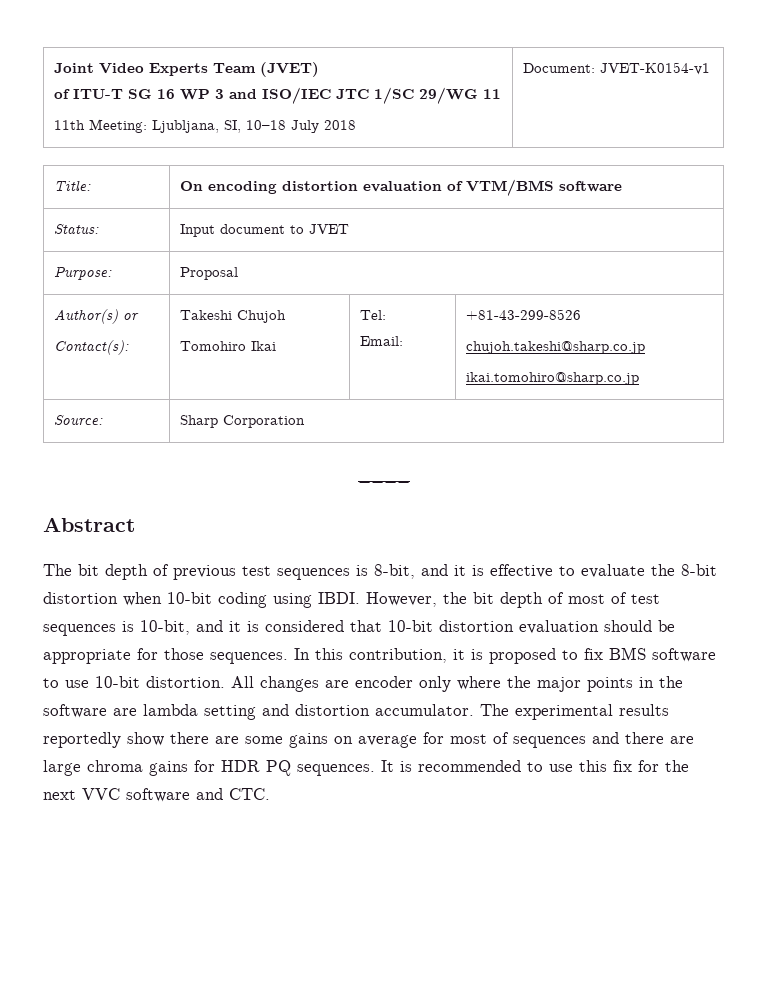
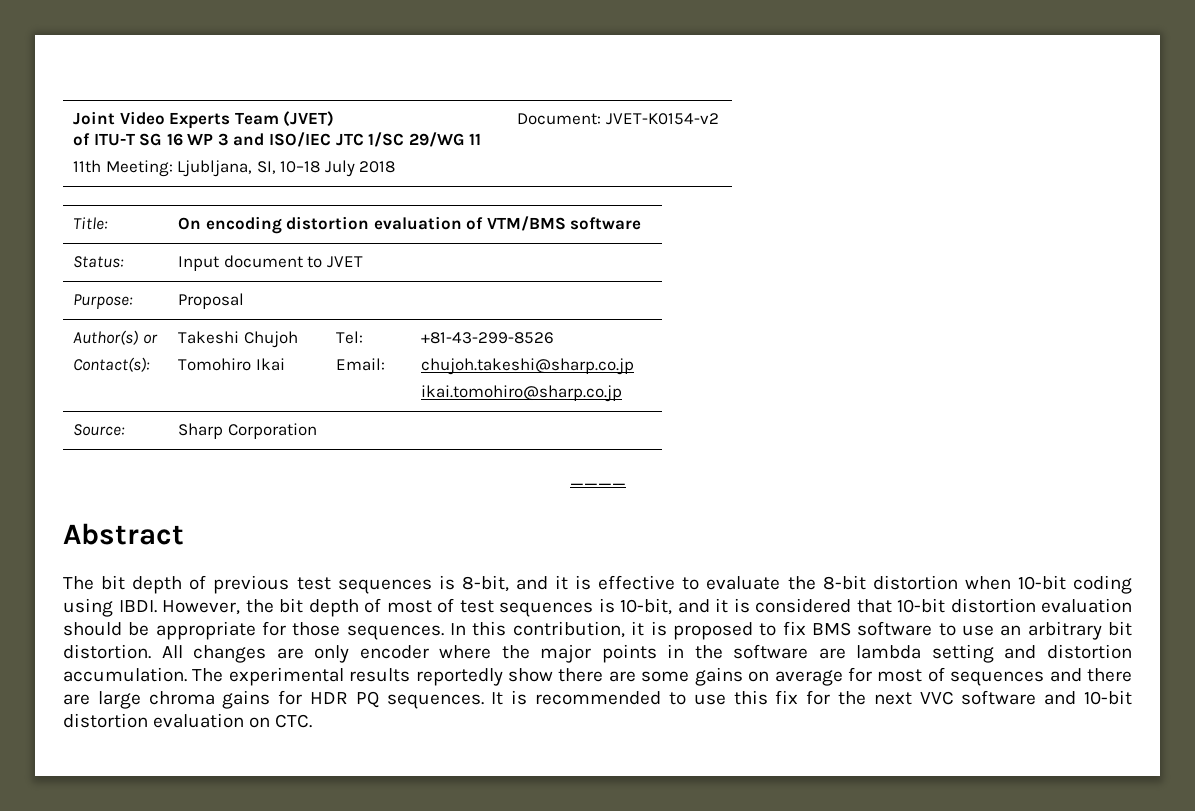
  Joint Video Experts Team (JVET)
  of ITU-T SG 16 WP 3 and ISO/IEC JTC 1/SC 29/WG 11
- 11th Meeting: Ljubljana, SI, 10–18 July 2018 | Document: JVET-K0154-v1
+ 11th Meeting: Ljubljana, SI, 10–18 July 2018 | Document: JVET-K0154-v2
- In this contribution, it is proposed to fix BMS software to use 10-bit distortion.
+ In this contribution, it is proposed to fix BMS software to use an arbitrary bit distortion.
- All changes are encoder only where the major points in the software are lambda setting and distortion accumulator.
+ All changes are only encoder where the major points in the software are lambda setting and distortion accumulation.
- It is recommended to use this fix for the next VVC software and CTC.
+ It is recommended to use this fix for the next VVC software and 10-bit distortion evaluation on CTC.

